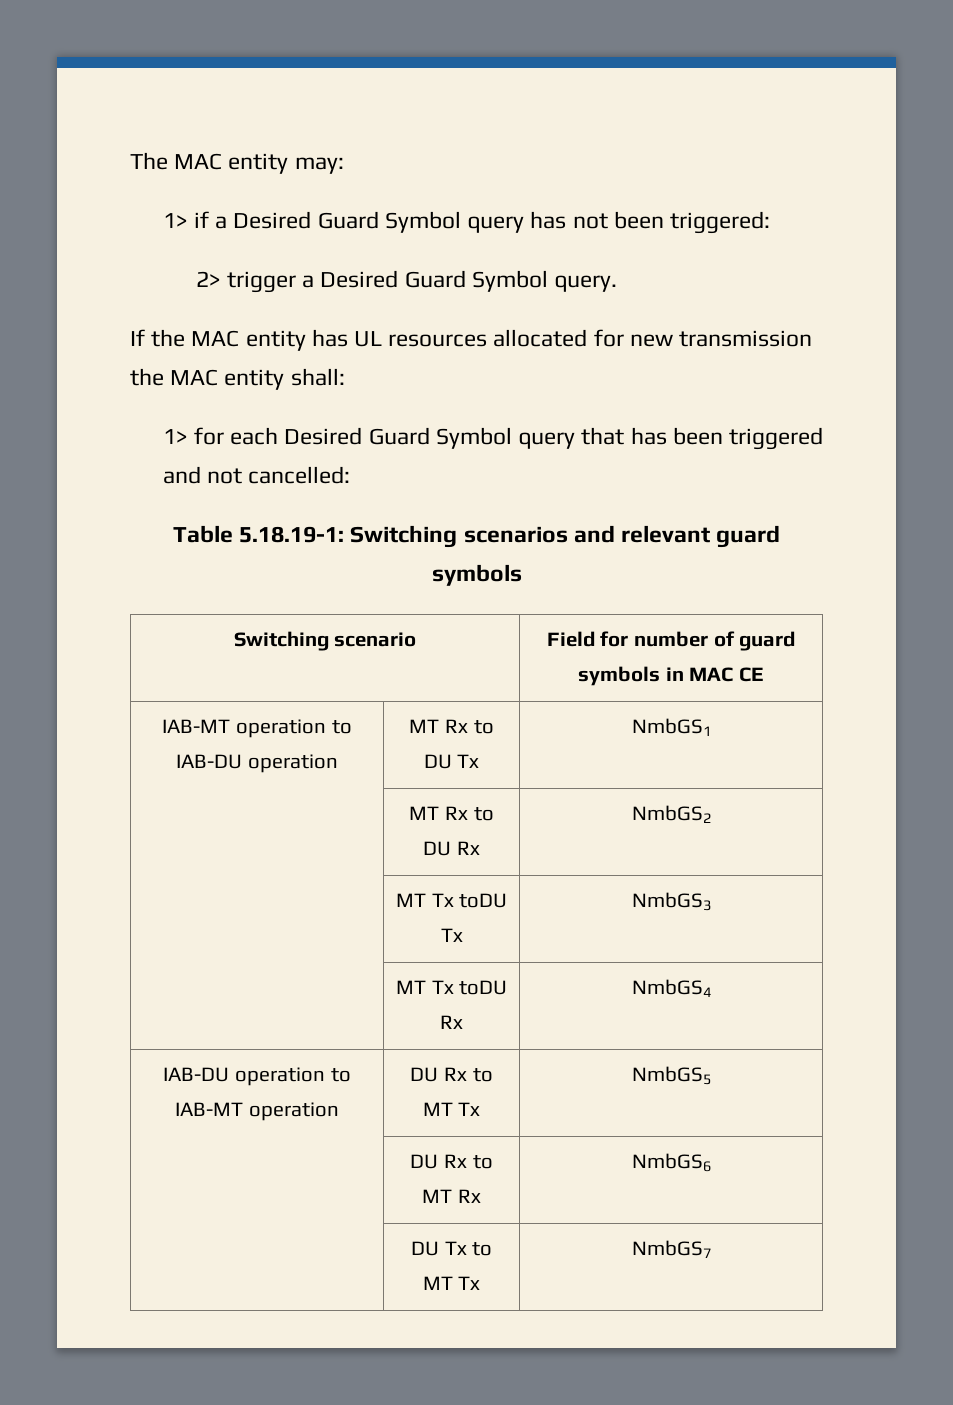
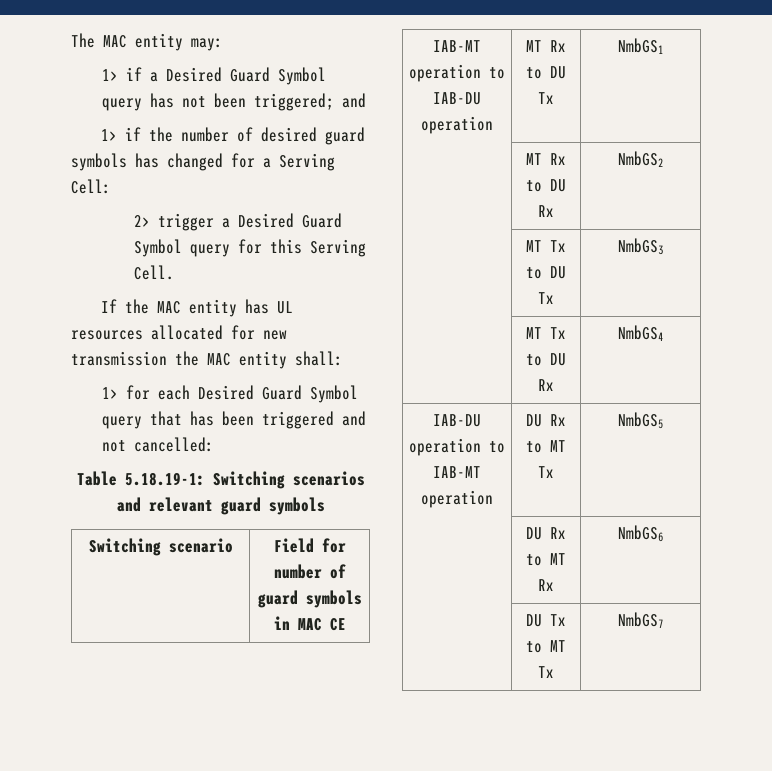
- 1> if a Desired Guard Symbol query has not been triggered:
+ 1> if a Desired Guard Symbol query has not been triggered; and
+ 1> if the number of desired guard symbols has changed for a Serving Cell:
- 2> trigger a Desired Guard Symbol query.
+ 2> trigger a Desired Guard Symbol query for this Serving Cell.
- | MT Tx toDU Tx | NmbGS3
+ | MT Tx to DU Tx | NmbGS3
- | MT Tx toDU Rx | NmbGS4
+ | MT Tx to DU Rx | NmbGS4

